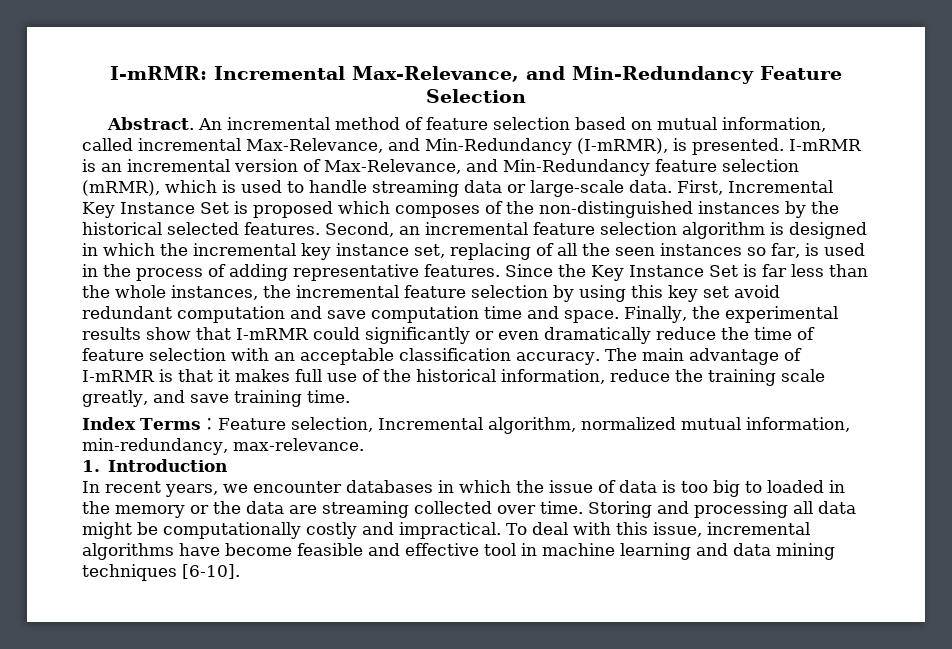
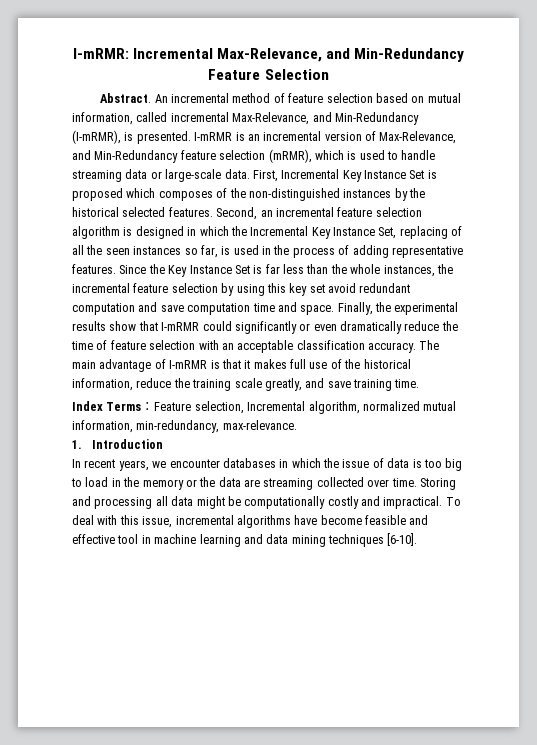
- Second, an incremental feature selection algorithm is designed in which the incremental key instance set, replacing of all the seen instances so far, is used in the process of adding representative features.
+ Second, an incremental feature selection algorithm is designed in which the Incremental Key Instance Set, replacing of all the seen instances so far, is used in the process of adding representative features.
- In recent years, we encounter databases in which the issue of data is too big to loaded in the memory or the data are streaming collected over time.
+ In recent years, we encounter databases in which the issue of data is too big to load in the memory or the data are streaming collected over time.

